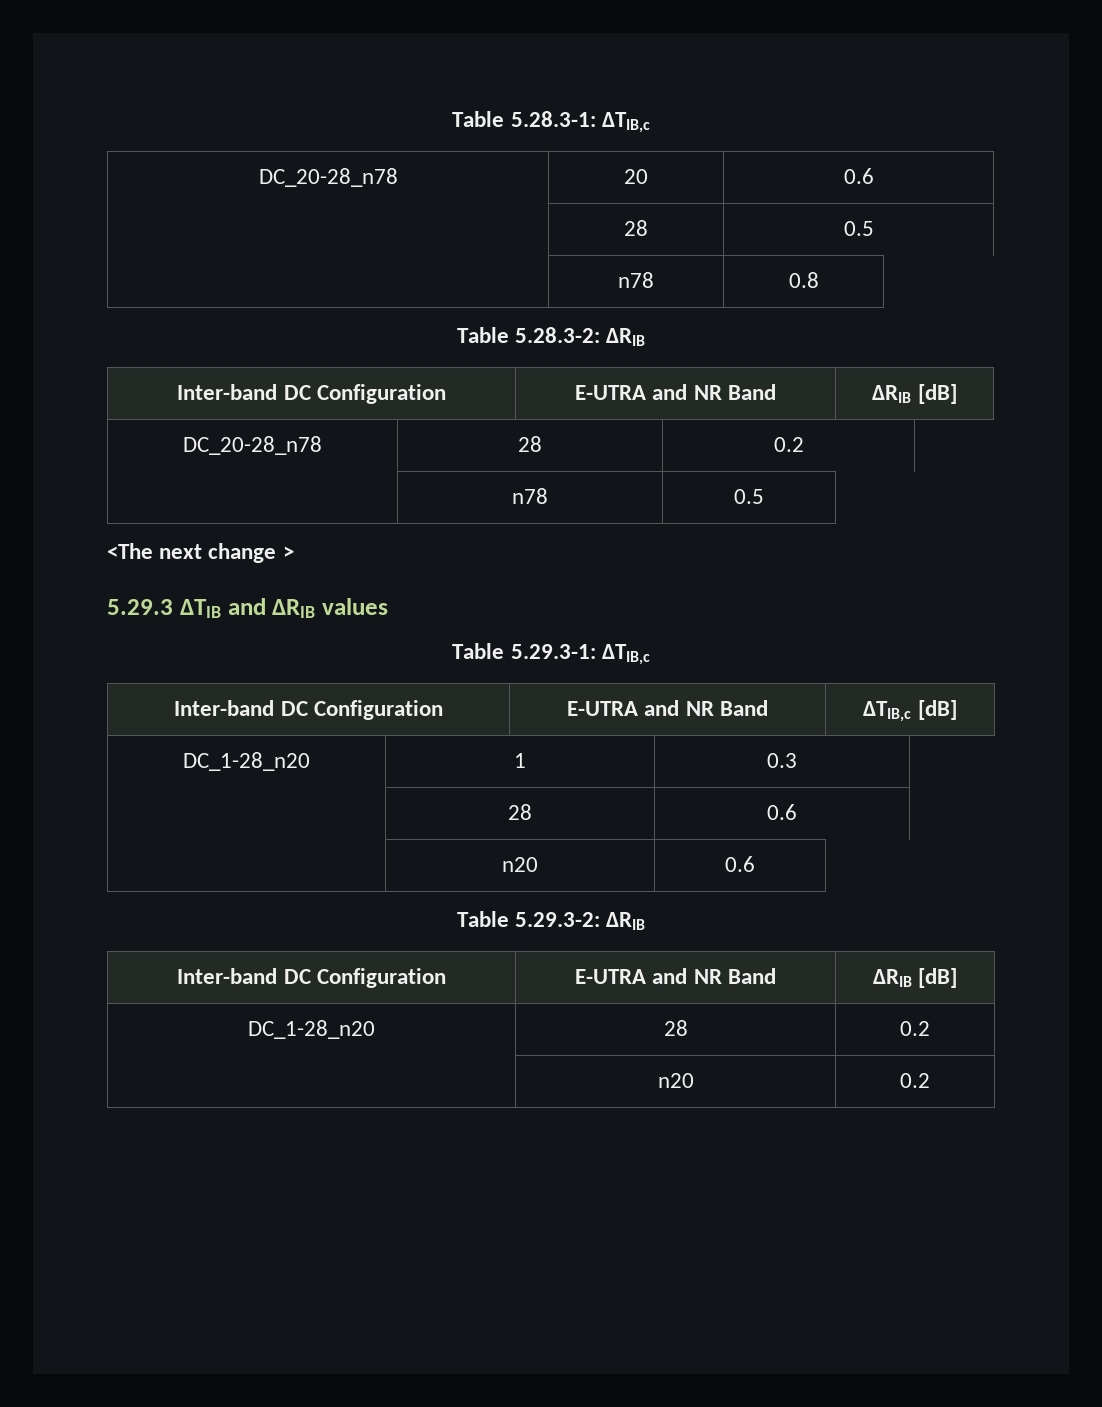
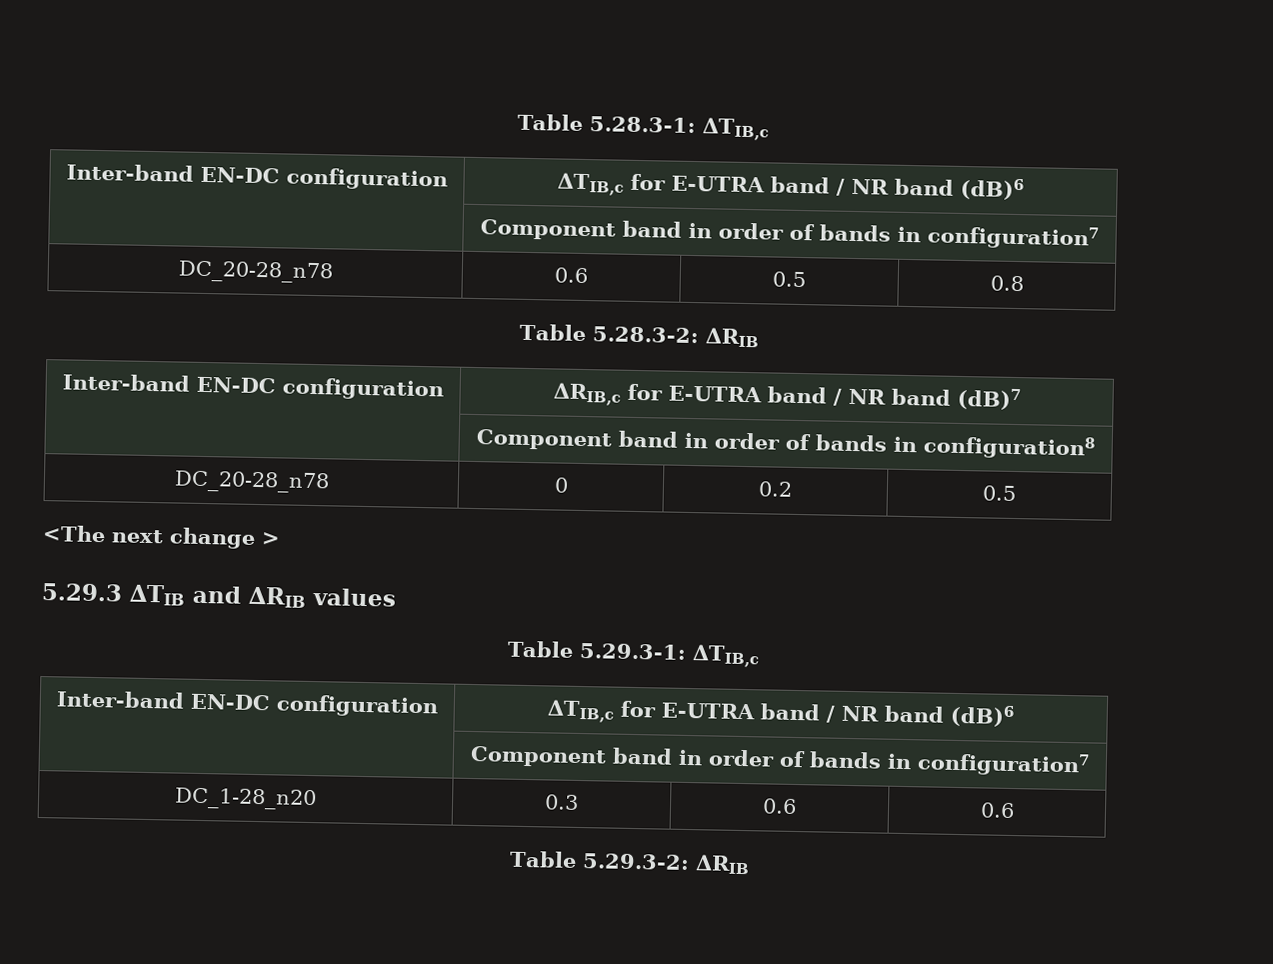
  Table 5.28.3-1: ΔTIB,c
- DC_20-28_n78 | 20 | 0.6
- | 28 | 0.5
- | n78 | 0.8
+ Inter-band EN-DC configuration | ΔTIB,c for E-UTRA band / NR band (dB)6
+ | Component band in order of bands in configuration7
+ DC_20-28_n78 | 0.6 | 0.5 | 0.8
  Table 5.28.3-2: ΔRIB
- Inter-band DC Configuration | E-UTRA and NR Band | ΔRIB [dB]
- DC_20-28_n78 | 28 | 0.2
- | n78 | 0.5
+ Inter-band EN-DC configuration | ΔRIB,c for E-UTRA band / NR band (dB)7
+ | Component band in order of bands in configuration8
+ DC_20-28_n78 | 0 | 0.2 | 0.5
  Table 5.29.3-1: ΔTIB,c
- Inter-band DC Configuration | E-UTRA and NR Band | ΔTIB,c [dB]
- DC_1-28_n20 | 1 | 0.3
- | 28 | 0.6
- | n20 | 0.6
+ Inter-band EN-DC configuration | ΔTIB,c for E-UTRA band / NR band (dB)6
+ | Component band in order of bands in configuration7
+ DC_1-28_n20 | 0.3 | 0.6 | 0.6
  Table 5.29.3-2: ΔRIB
- Inter-band DC Configuration | E-UTRA and NR Band | ΔRIB [dB]
- DC_1-28_n20 | 28 | 0.2
- | n20 | 0.2

